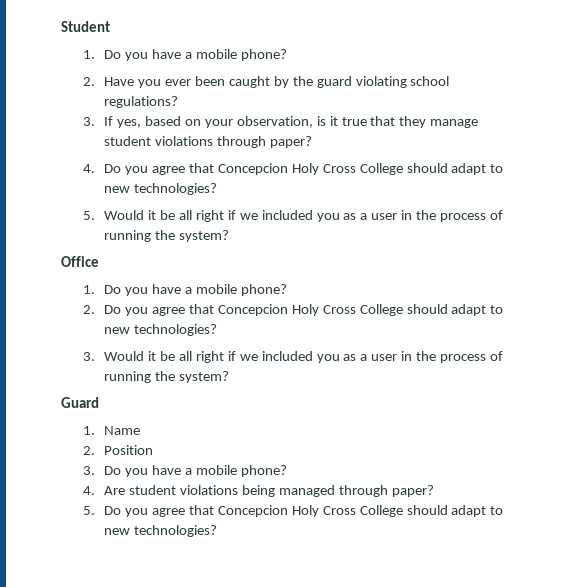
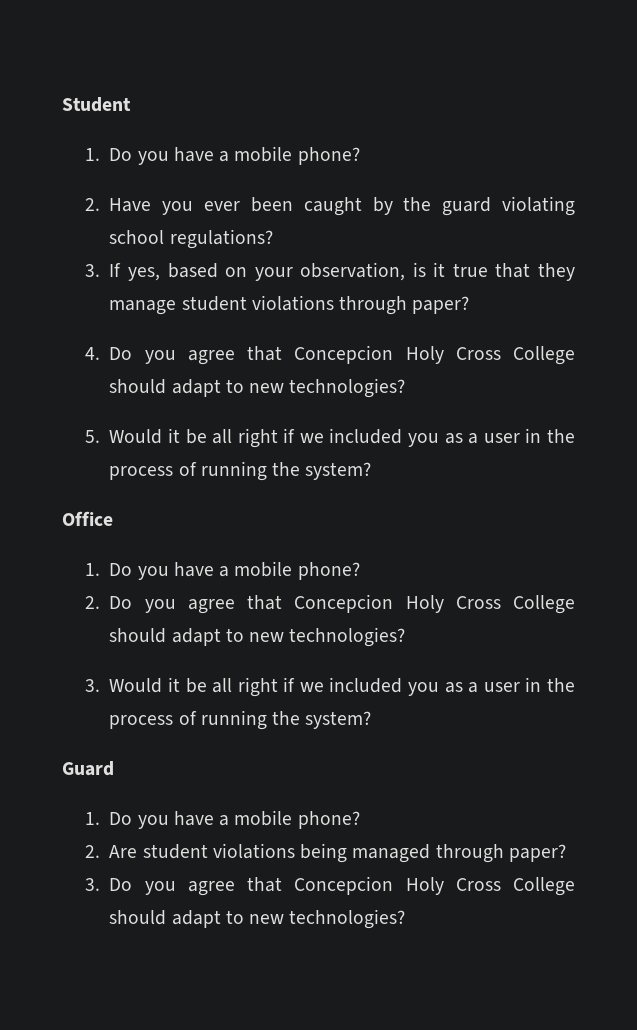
  Guard
- 1. Name
- 2. Position
- 3. Do you have a mobile phone?
- 4. Are student violations being managed through paper?
+ 1. Do you have a mobile phone?
+ 2. Are student violations being managed through paper?
- 5. Do you agree that Concepcion Holy Cross College should adapt to new technologies?
+ 3. Do you agree that Concepcion Holy Cross College should adapt to new technologies?

